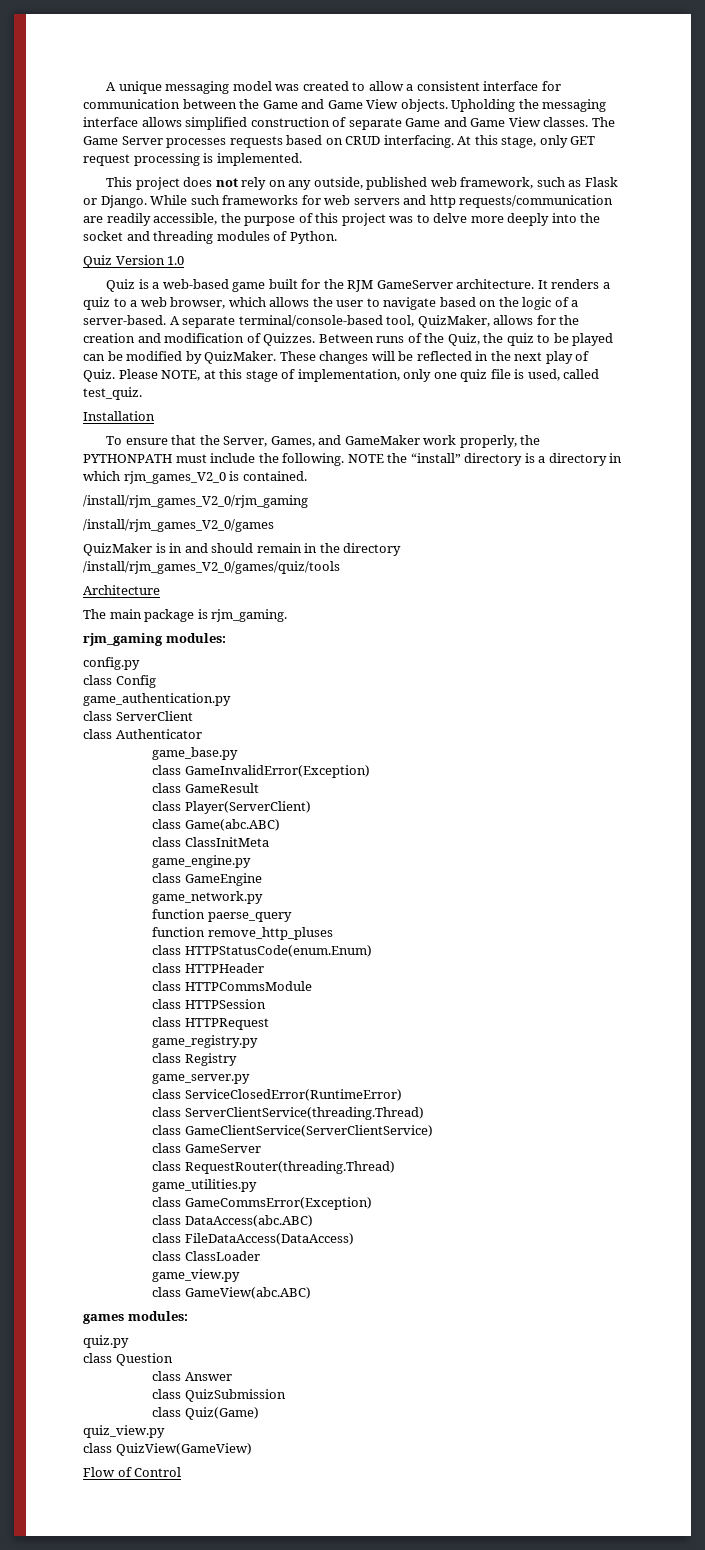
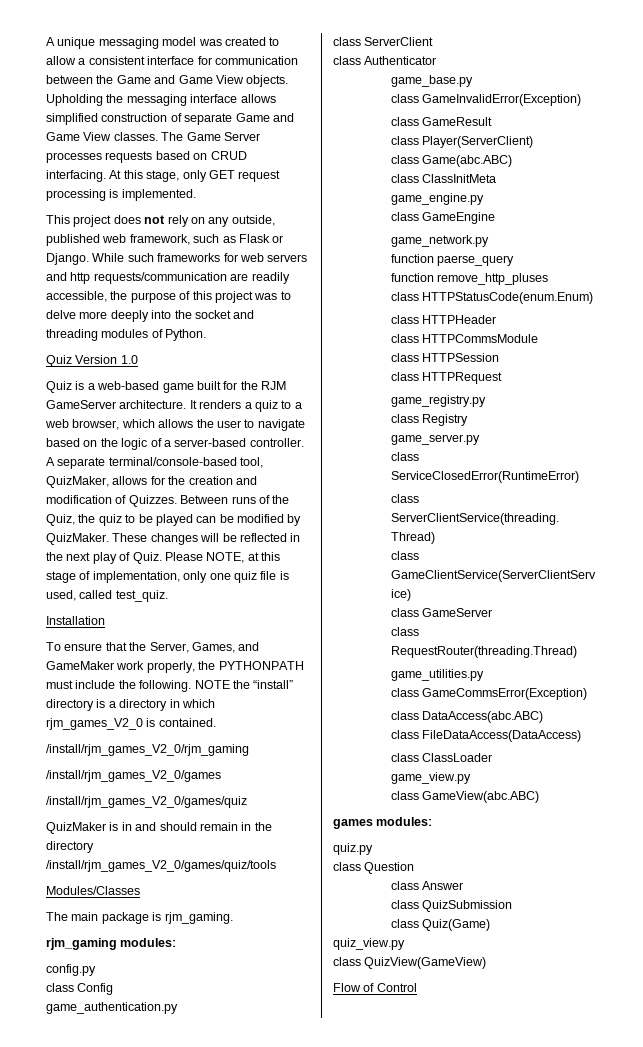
- It renders a quiz to a web browser, which allows the user to navigate based on the logic of a server-based.
+ It renders a quiz to a web browser, which allows the user to navigate based on the logic of a server-based controller.
+ /install/rjm_games_V2_0/games/quiz
- Architecture
+ Modules/Classes

